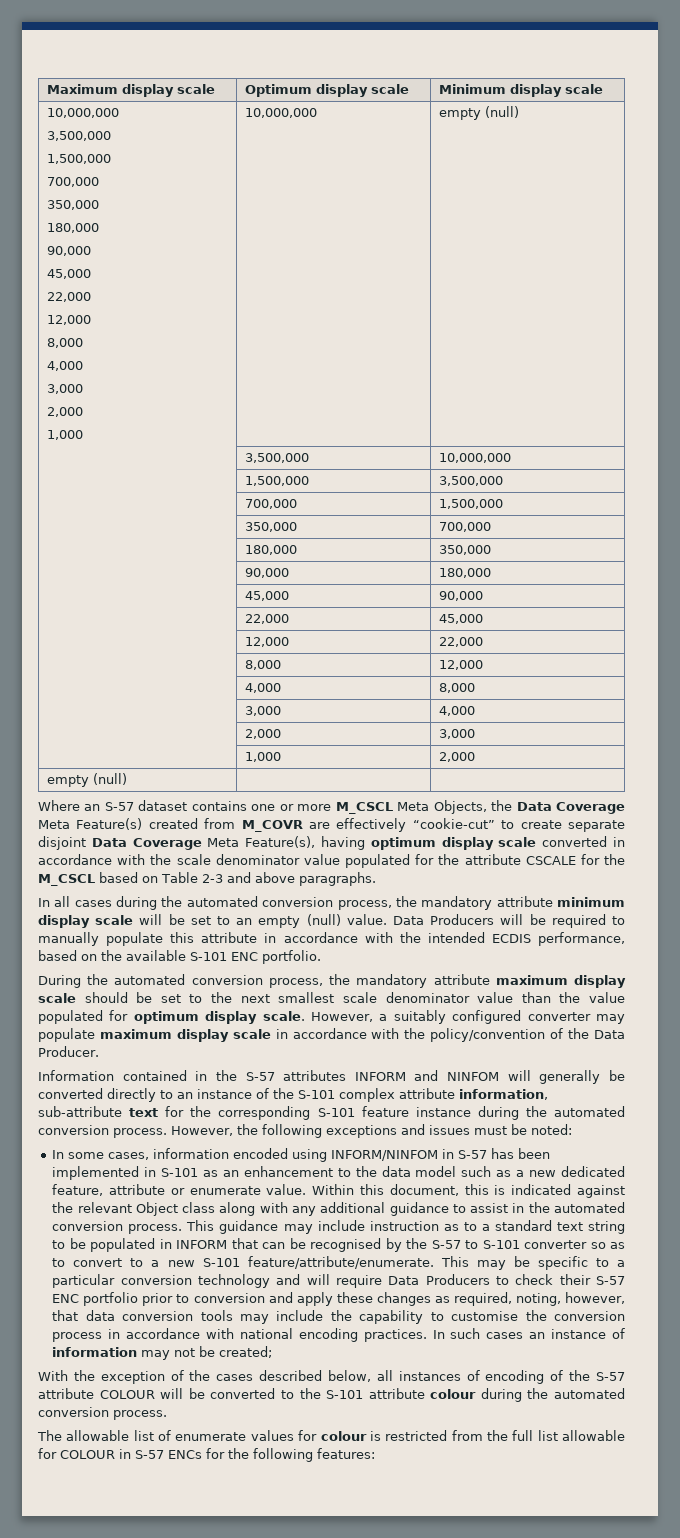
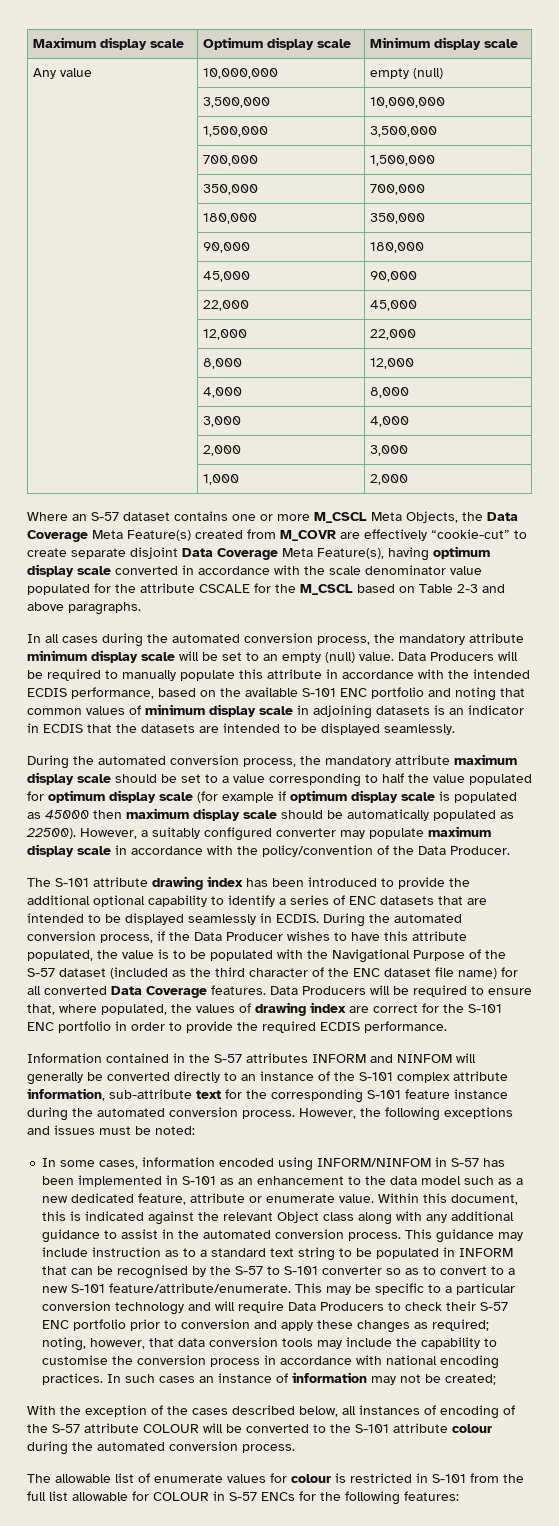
  Maximum display scale | Optimum display scale | Minimum display scale
- 10,000,000
- 3,500,000
- 1,500,000
- 700,000
- 350,000
- 180,000
- 90,000
- 45,000
- 22,000
- 12,000
- 8,000
- 4,000
- 3,000
- 2,000
- 1,000 | 10,000,000 | empty (null)
+ Any value | 10,000,000 | empty (null)
- empty (null) | |
- Data Producers will be required to manually populate this attribute in accordance with the intended ECDIS performance, based on the available S-101 ENC portfolio.
+ Data Producers will be required to manually populate this attribute in accordance with the intended ECDIS performance, based on the available S-101 ENC portfolio and noting that common values of minimum display scale in adjoining datasets is an indicator in ECDIS that the datasets are intended to be displayed seamlessly.
- During the automated conversion process, the mandatory attribute maximum display scale should be set to the next smallest scale denominator value than the value populated for optimum display scale.
+ During the automated conversion process, the mandatory attribute maximum display scale should be set to a value corresponding to half the value populated for optimum display scale (for example if optimum display scale is populated as 45000 then maximum display scale should be automatically populated as 22500).
+ The S-101 attribute drawing index has been introduced to provide the additional optional capability to identify a series of ENC datasets that are intended to be displayed seamlessly in ECDIS. During the automated conversion process, if the Data Producer wishes to have this attribute populated, the value is to be populated with the Navigational Purpose of the S-57 dataset (included as the third character of the ENC dataset file name) for all converted Data Coverage features. Data Producers will be required to ensure that, where populated, the values of drawing index are correct for the S-101 ENC portfolio in order to provide the required ECDIS performance.
- This may be specific to a particular conversion technology and will require Data Producers to check their S-57 ENC portfolio prior to conversion and apply these changes as required, noting, however, that data conversion tools may include the capability to customise the conversion process in accordance with national encoding practices.
+ This may be specific to a particular conversion technology and will require Data Producers to check their S-57 ENC portfolio prior to conversion and apply these changes as required; noting, however, that data conversion tools may include the capability to customise the conversion process in accordance with national encoding practices.
- The allowable list of enumerate values for colour is restricted from the full list allowable for COLOUR in S-57 ENCs for the following features:
+ The allowable list of enumerate values for colour is restricted in S-101 from the full list allowable for COLOUR in S-57 ENCs for the following features:

